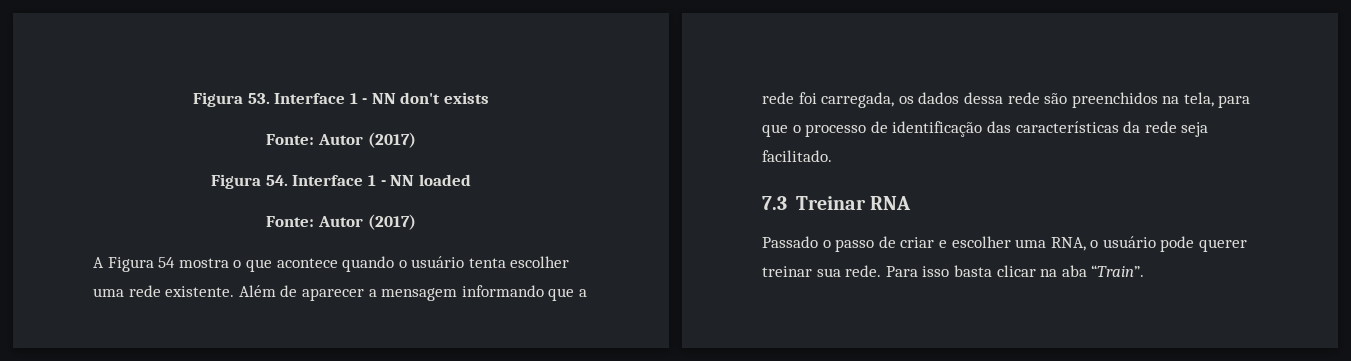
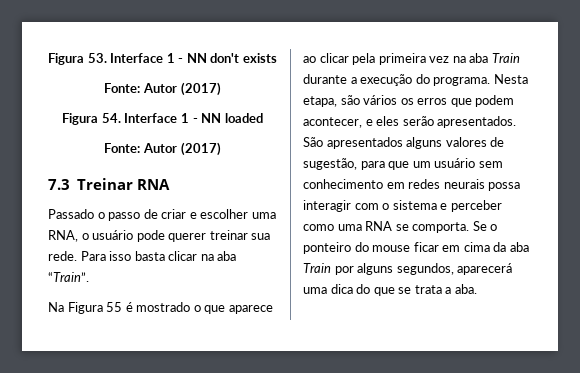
- A Figura 54 mostra o que acontece quando o usuário tenta escolher uma rede existente. Além de aparecer a mensagem informando que a rede foi carregada, os dados dessa rede são preenchidos na tela, para que o processo de identificação das características da rede seja facilitado.
+ Na Figura 55 é mostrado o que aparece ao clicar pela primeira vez na aba Train durante a execução do programa. Nesta etapa, são vários os erros que podem acontecer, e eles serão apresentados. São apresentados alguns valores de sugestão, para que um usuário sem conhecimento em redes neurais possa interagir com o sistema e perceber como uma RNA se comporta. Se o ponteiro do mouse ficar em cima da aba Train por alguns segundos, aparecerá uma dica do que se trata a aba.

